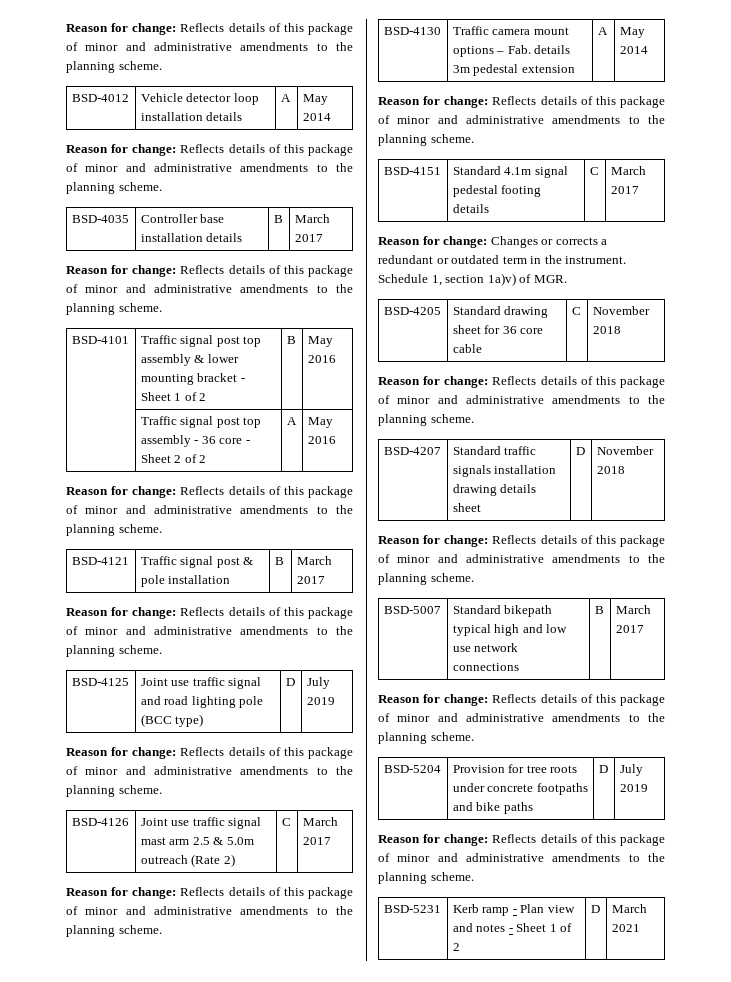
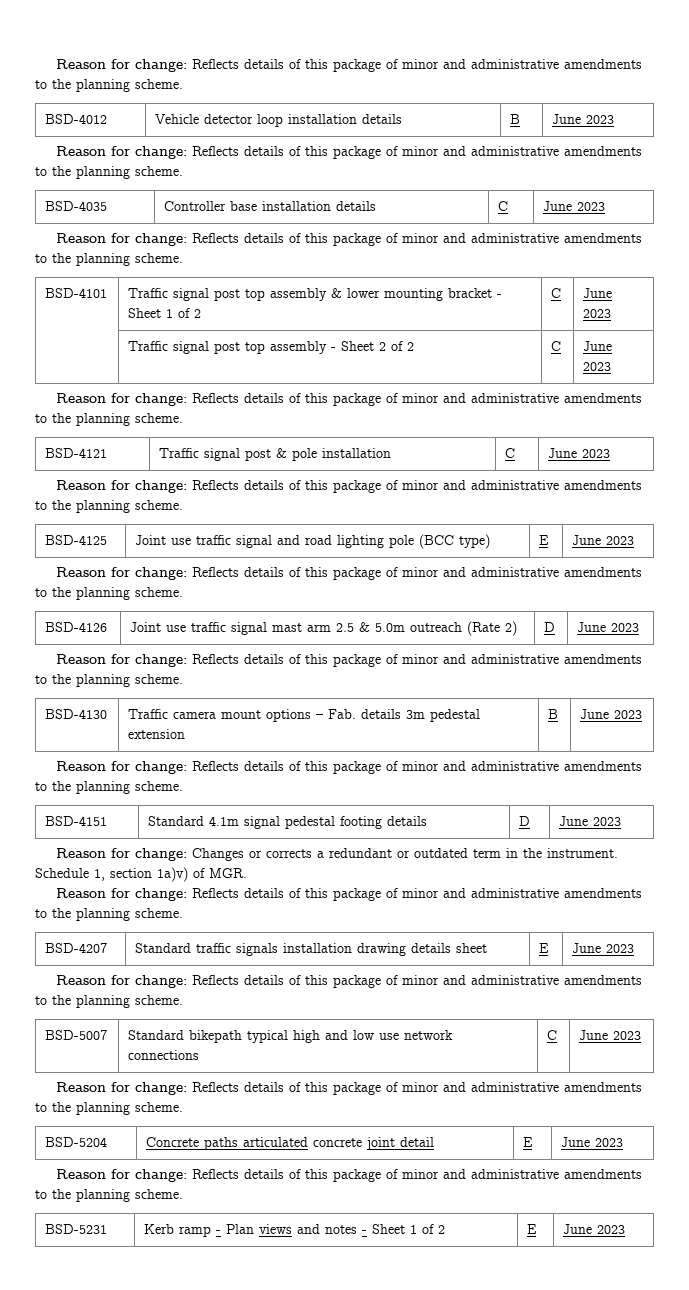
- BSD-4012 | Vehicle detector loop installation details | A | May 2014
+ BSD-4012 | Vehicle detector loop installation details | B | June 2023
- BSD-4035 | Controller base installation details | B | March 2017
+ BSD-4035 | Controller base installation details | C | June 2023
- BSD-4101 | Traffic signal post top assembly & lower mounting bracket - Sheet 1 of 2 | B | May 2016
+ BSD-4101 | Traffic signal post top assembly & lower mounting bracket - Sheet 1 of 2 | C | June 2023
- | Traffic signal post top assembly - 36 core - Sheet 2 of 2 | A | May 2016
+ | Traffic signal post top assembly - Sheet 2 of 2 | C | June 2023
- BSD-4121 | Traffic signal post & pole installation | B | March 2017
+ BSD-4121 | Traffic signal post & pole installation | C | June 2023
- BSD-4125 | Joint use traffic signal and road lighting pole (BCC type) | D | July 2019
+ BSD-4125 | Joint use traffic signal and road lighting pole (BCC type) | E | June 2023
- BSD-4126 | Joint use traffic signal mast arm 2.5 & 5.0m outreach (Rate 2) | C | March 2017
+ BSD-4126 | Joint use traffic signal mast arm 2.5 & 5.0m outreach (Rate 2) | D | June 2023
- BSD-4130 | Traffic camera mount options – Fab. details 3m pedestal extension | A | May 2014
+ BSD-4130 | Traffic camera mount options – Fab. details 3m pedestal extension | B | June 2023
- BSD-4151 | Standard 4.1m signal pedestal footing details | C | March 2017
+ BSD-4151 | Standard 4.1m signal pedestal footing details | D | June 2023
- BSD-4205 | Standard drawing sheet for 36 core cable | C | November 2018
- BSD-4207 | Standard traffic signals installation drawing details sheet | D | November 2018
+ BSD-4207 | Standard traffic signals installation drawing details sheet | E | June 2023
- BSD-5007 | Standard bikepath typical high and low use network connections | B | March 2017
+ BSD-5007 | Standard bikepath typical high and low use network connections | C | June 2023
- BSD-5204 | Provision for tree roots under concrete footpaths and bike paths | D | July 2019
+ BSD-5204 | Concrete paths articulated concrete joint detail | E | June 2023
- BSD-5231 | Kerb ramp - Plan view and notes - Sheet 1 of 2 | D | March 2021
+ BSD-5231 | Kerb ramp - Plan views and notes - Sheet 1 of 2 | E | June 2023

